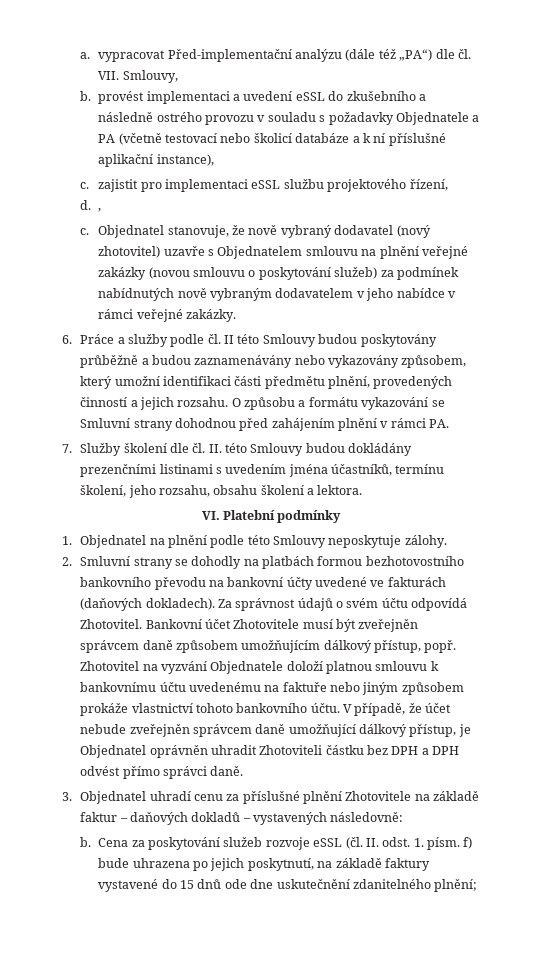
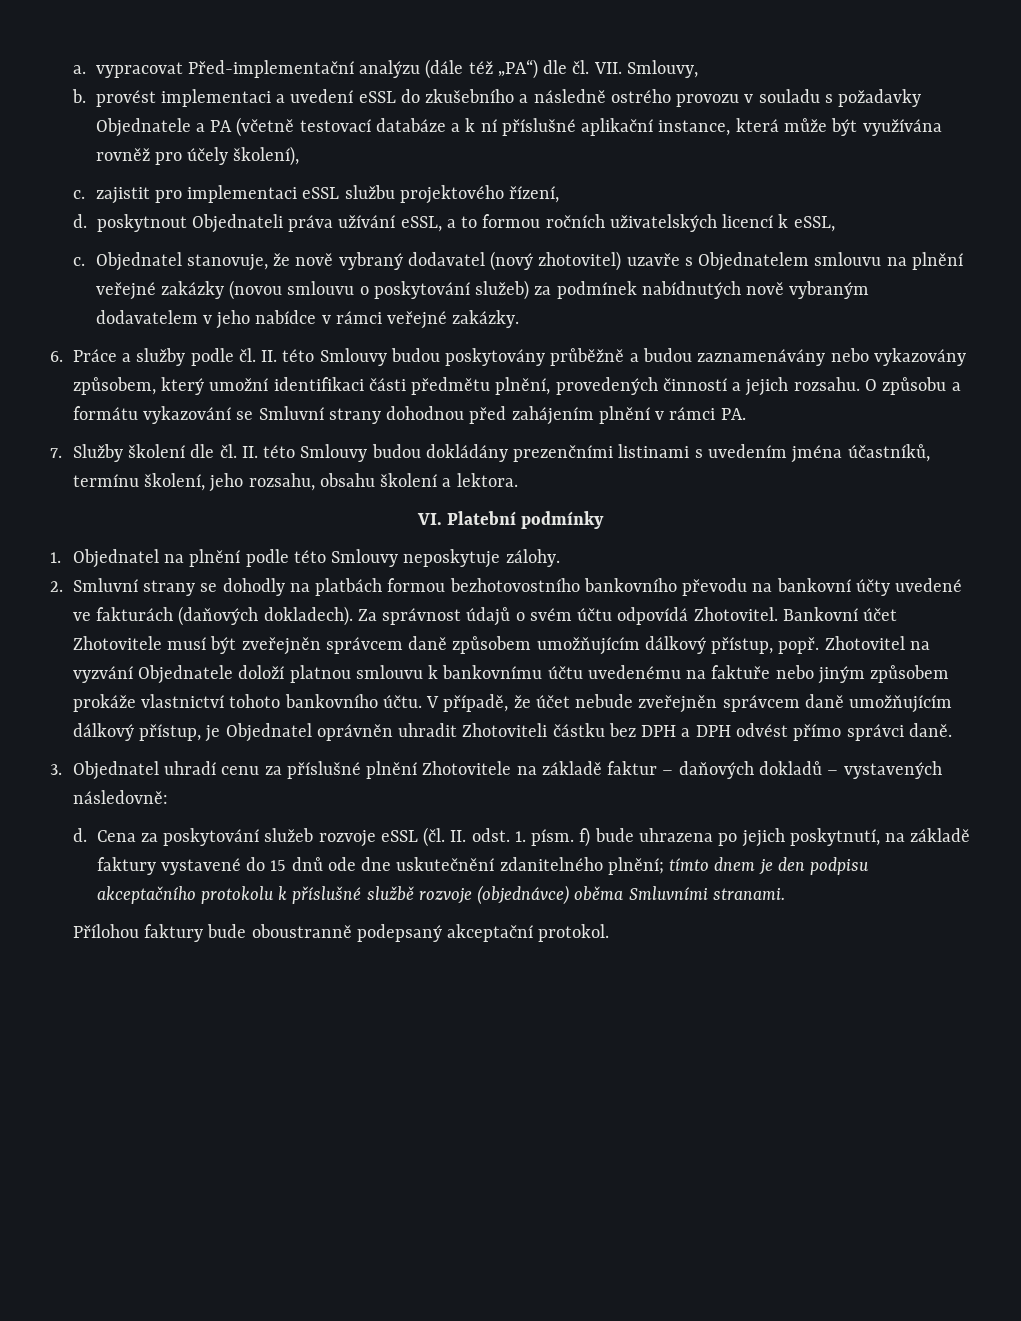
- b. provést implementaci a uvedení eSSL do zkušebního a následně ostrého provozu v souladu s požadavky Objednatele a PA (včetně testovací nebo školicí databáze a k ní příslušné aplikační instance),
+ b. provést implementaci a uvedení eSSL do zkušebního a následně ostrého provozu v souladu s požadavky Objednatele a PA (včetně testovací databáze a k ní příslušné aplikační instance, která může být využívána rovněž pro účely školení),
- d. ,
+ d. poskytnout Objednateli práva užívání eSSL, a to formou ročních uživatelských licencí k eSSL,
- 6. Práce a služby podle čl. II této Smlouvy budou poskytovány průběžně a budou zaznamenávány nebo vykazovány způsobem, který umožní identifikaci části předmětu plnění, provedených činností a jejich rozsahu.
+ 6. Práce a služby podle čl. II. této Smlouvy budou poskytovány průběžně a budou zaznamenávány nebo vykazovány způsobem, který umožní identifikaci části předmětu plnění, provedených činností a jejich rozsahu.
- V případě, že účet nebude zveřejněn správcem daně umožňující dálkový přístup, je Objednatel oprávněn uhradit Zhotoviteli částku bez DPH a DPH odvést přímo správci daně.
+ V případě, že účet nebude zveřejněn správcem daně umožňujícím dálkový přístup, je Objednatel oprávněn uhradit Zhotoviteli částku bez DPH a DPH odvést přímo správci daně.
  3. Objednatel uhradí cenu za příslušné plnění Zhotovitele na základě faktur – daňových dokladů – vystavených následovně:
- b.
+ d.
- Cena za poskytování služeb rozvoje eSSL (čl. II. odst. 1. písm. f) bude uhrazena po jejich poskytnutí, na základě faktury vystavené do 15 dnů ode dne uskutečnění zdanitelného plnění;
+ Cena za poskytování služeb rozvoje eSSL (čl. II. odst. 1. písm. f) bude uhrazena po jejich poskytnutí, na základě faktury vystavené do 15 dnů ode dne uskutečnění zdanitelného plnění; tímto dnem je den podpisu akceptačního protokolu k příslušné službě rozvoje (objednávce) oběma Smluvními stranami.
+ Přílohou faktury bude oboustranně podepsaný akceptační protokol.

